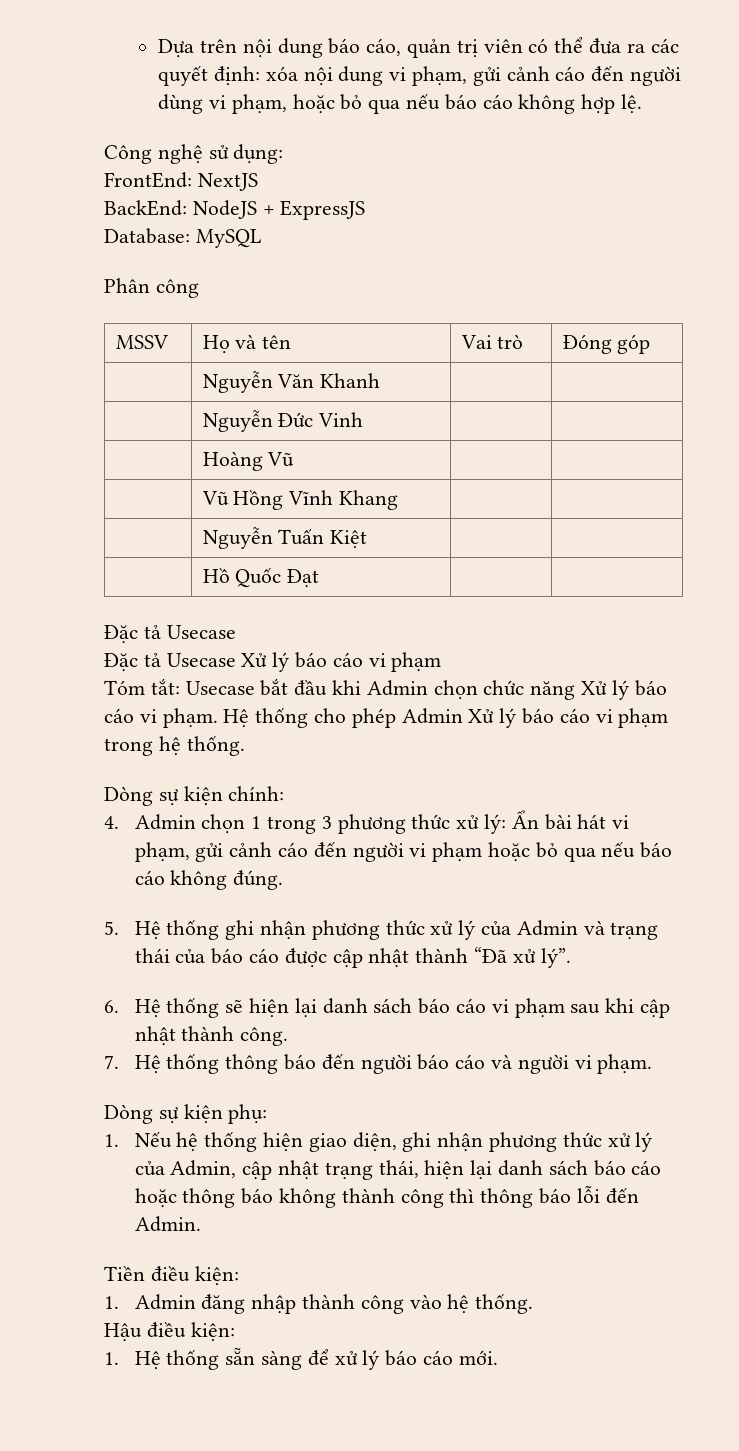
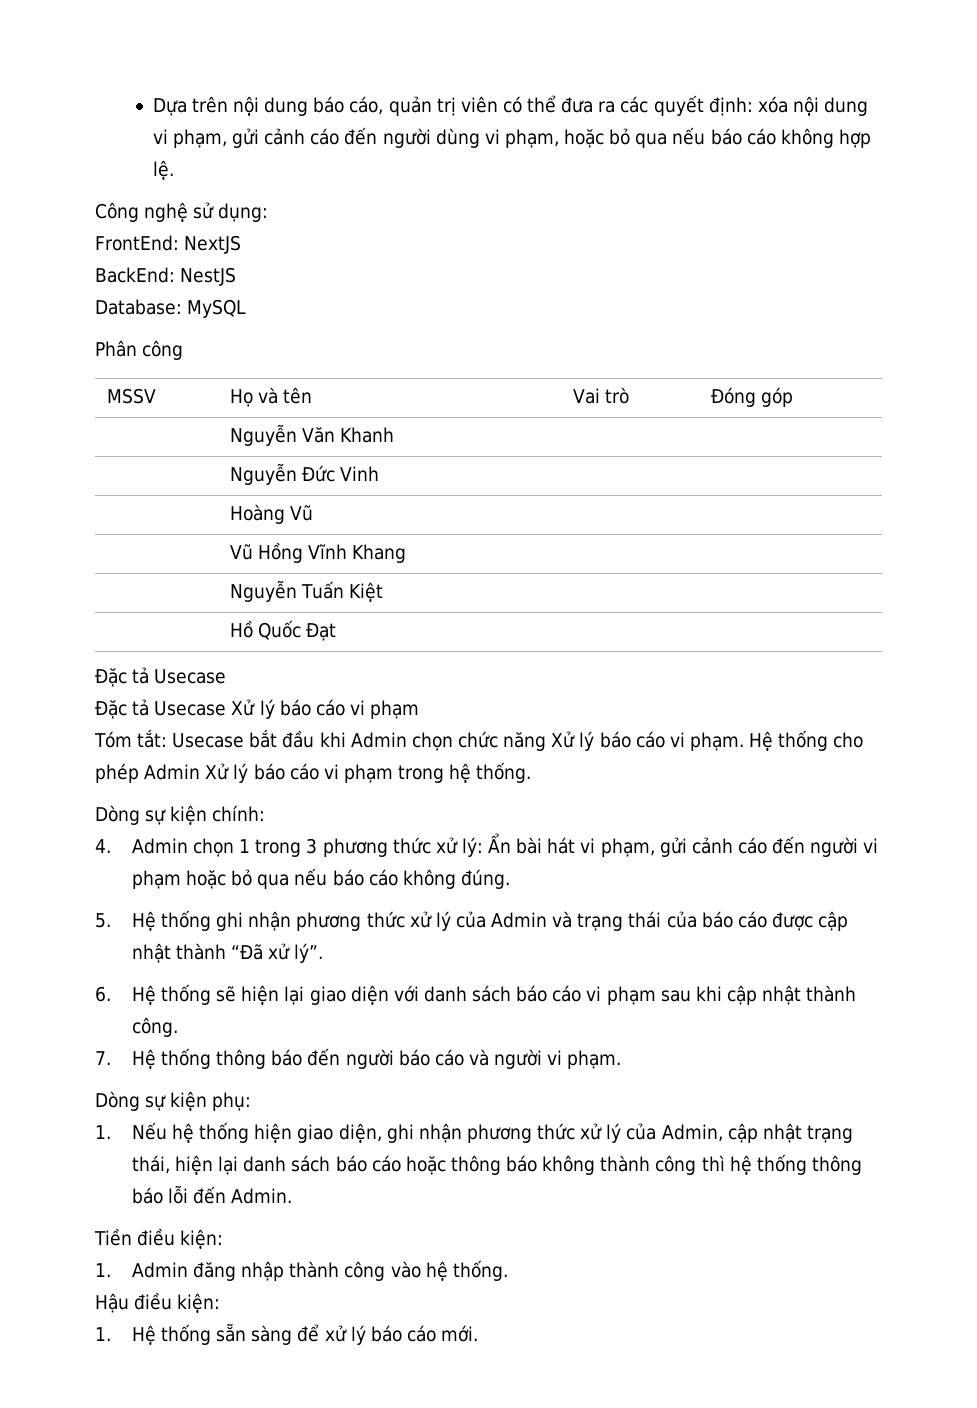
- BackEnd: NodeJS + ExpressJS
+ BackEnd: NestJS
- 6. Hệ thống sẽ hiện lại danh sách báo cáo vi phạm sau khi cập nhật thành công.
+ 6. Hệ thống sẽ hiện lại giao diện với danh sách báo cáo vi phạm sau khi cập nhật thành công.
- 1. Nếu hệ thống hiện giao diện, ghi nhận phương thức xử lý của Admin, cập nhật trạng thái, hiện lại danh sách báo cáo hoặc thông báo không thành công thì thông báo lỗi đến Admin.
+ 1. Nếu hệ thống hiện giao diện, ghi nhận phương thức xử lý của Admin, cập nhật trạng thái, hiện lại danh sách báo cáo hoặc thông báo không thành công thì hệ thống thông báo lỗi đến Admin.

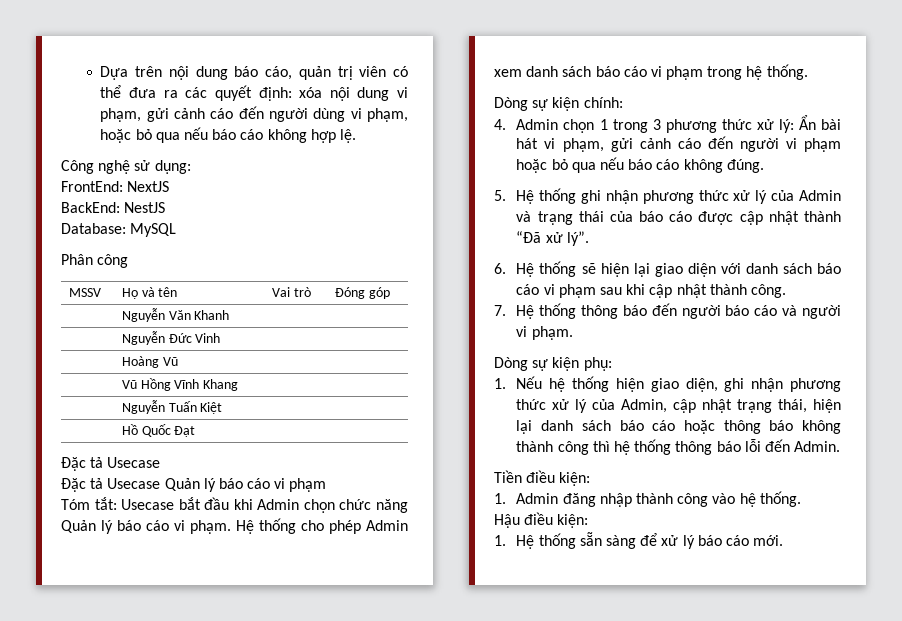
- Đặc tả Usecase Xử lý báo cáo vi phạm
+ Đặc tả Usecase Quản lý báo cáo vi phạm
- Tóm tắt: Usecase bắt đầu khi Admin chọn chức năng Xử lý báo cáo vi phạm.
+ Tóm tắt: Usecase bắt đầu khi Admin chọn chức năng Quản lý báo cáo vi phạm.
- Hệ thống cho phép Admin Xử lý báo cáo vi phạm trong hệ thống.
+ Hệ thống cho phép Admin xem danh sách báo cáo vi phạm trong hệ thống.

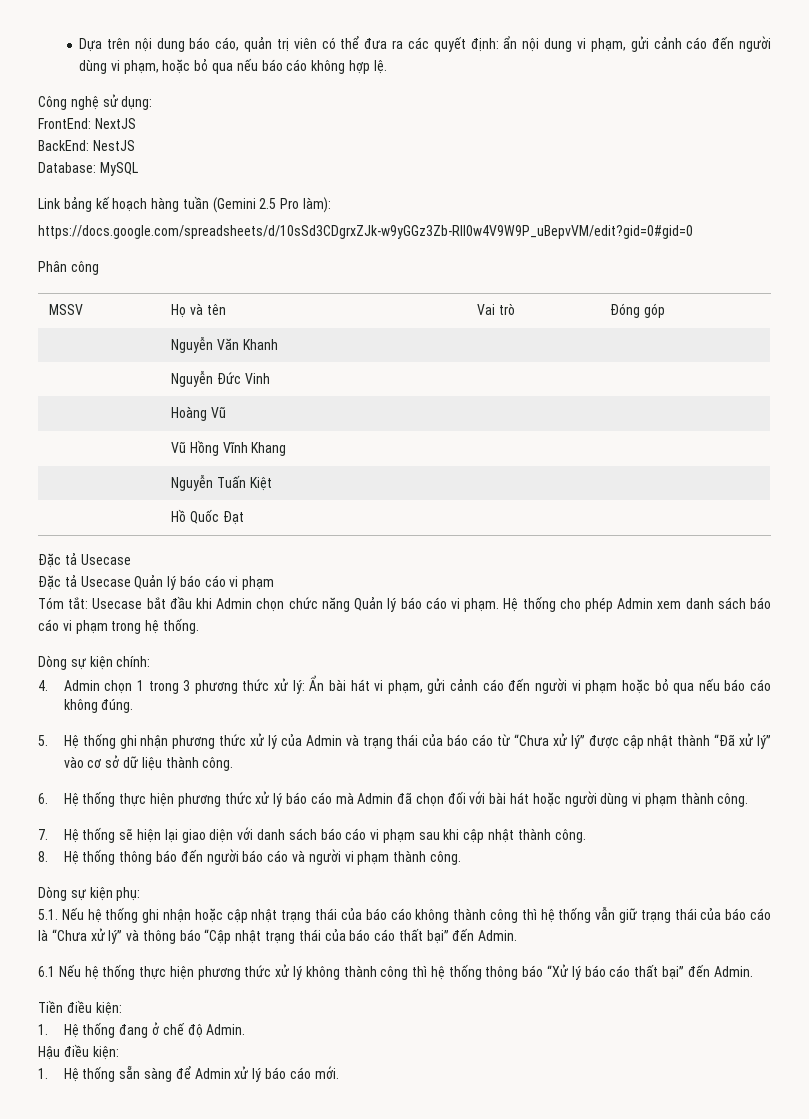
- Dựa trên nội dung báo cáo, quản trị viên có thể đưa ra các quyết định: xóa nội dung vi phạm, gửi cảnh cáo đến người dùng vi phạm, hoặc bỏ qua nếu báo cáo không hợp lệ.
+ Dựa trên nội dung báo cáo, quản trị viên có thể đưa ra các quyết định: ẩn nội dung vi phạm, gửi cảnh cáo đến người dùng vi phạm, hoặc bỏ qua nếu báo cáo không hợp lệ.
+ Link bảng kế hoạch hàng tuần (Gemini 2.5 Pro làm):
+ https://docs.google.com/spreadsheets/d/10sSd3CDgrxZJk-w9yGGz3Zb-RII0w4V9W9P_uBepvVM/edit?gid=0#gid=0
- 5. Hệ thống ghi nhận phương thức xử lý của Admin và trạng thái của báo cáo được cập nhật thành “Đã xử lý”.
- 6. Hệ thống sẽ hiện lại giao diện với danh sách báo cáo vi phạm sau khi cập nhật thành công.
+ 5. Hệ thống ghi nhận phương thức xử lý của Admin và trạng thái của báo cáo từ “Chưa xử lý” được cập nhật thành “Đã xử lý” vào cơ sở dữ liệu thành công.
+ 6. Hệ thống thực hiện phương thức xử lý báo cáo mà Admin đã chọn đối với bài hát hoặc người dùng vi phạm thành công.
+ 7. Hệ thống sẽ hiện lại giao diện với danh sách báo cáo vi phạm sau khi cập nhật thành công.
- 7. Hệ thống thông báo đến người báo cáo và người vi phạm.
+ 8. Hệ thống thông báo đến người báo cáo và người vi phạm thành công.
- 1. Nếu hệ thống hiện giao diện, ghi nhận phương thức xử lý của Admin, cập nhật trạng thái, hiện lại danh sách báo cáo hoặc thông báo không thành công thì hệ thống thông báo lỗi đến Admin.
+ 5.1. Nếu hệ thống ghi nhận hoặc cập nhật trạng thái của báo cáo không thành công thì hệ thống vẫn giữ trạng thái của báo cáo là “Chưa xử lý” và thông báo “Cập nhật trạng thái của báo cáo thất bại” đến Admin.
+ 6.1 Nếu hệ thống thực hiện phương thức xử lý không thành công thì hệ thống thông báo “Xử lý báo cáo thất bại” đến Admin.
- 1. Admin đăng nhập thành công vào hệ thống.
+ 1. Hệ thống đang ở chế độ Admin.
- 1. Hệ thống sẵn sàng để xử lý báo cáo mới.
+ 1. Hệ thống sẵn sàng để Admin xử lý báo cáo mới.

